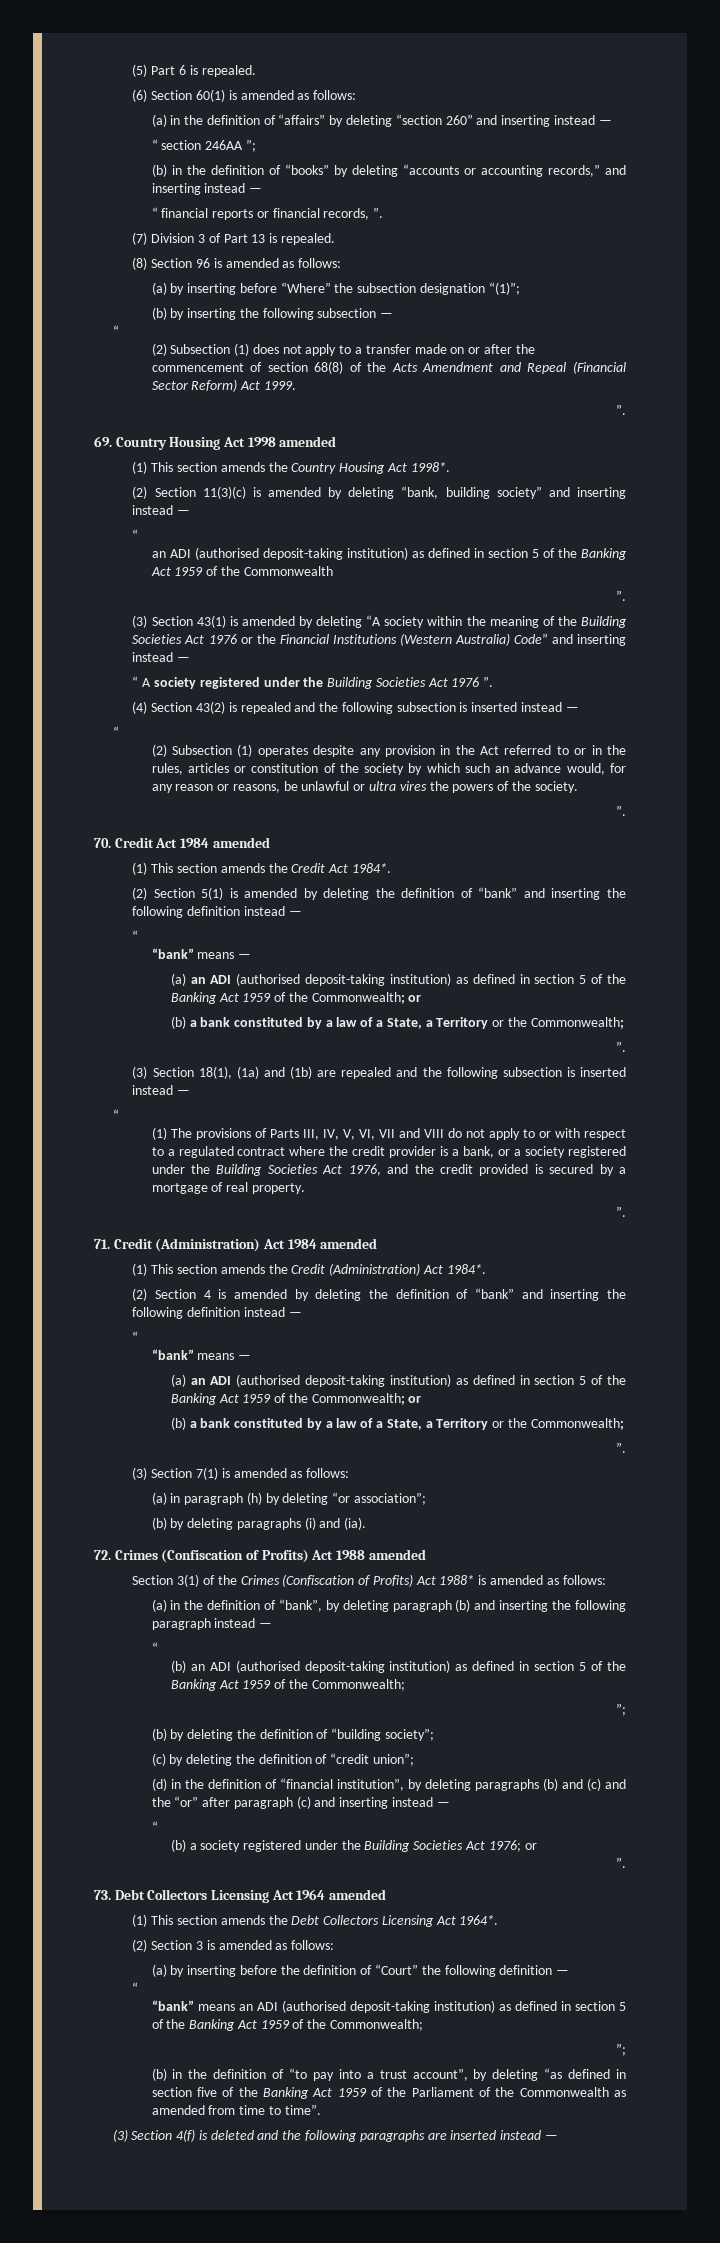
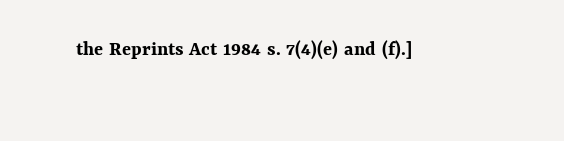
- (5) Part 6 is repealed.
- (6) Section 60(1) is amended as follows:
- (a) in the definition of “affairs” by deleting “section 260” and inserting instead —
- “ section 246AA ”;
- (b) in the definition of “books” by deleting “accounts or accounting records,” and inserting instead —
- “ financial reports or financial records, ”.
- (7) Division 3 of Part 13 is repealed.
- (8) Section 96 is amended as follows:
- (a) by inserting before “Where” the subsection designation “(1)”;
- (b) by inserting the following subsection —
- “
- (2) Subsection (1) does not apply to a transfer made on or after the commencement of section 68(8) of the Acts Amendment and Repeal (Financial Sector Reform) Act 1999.
- ”.
- 69. Country Housing Act 1998 amended
- (1) This section amends the Country Housing Act 1998*.
- (2) Section 11(3)(c) is amended by deleting “bank, building society” and inserting instead —
- “
- an ADI (authorised deposit-taking institution) as defined in section 5 of the Banking Act 1959 of the Commonwealth
- ”.
- (3) Section 43(1) is amended by deleting “A society within the meaning of the Building Societies Act 1976 or the Financial Institutions (Western Australia) Code” and inserting instead —
- “ A society registered under the Building Societies Act 1976 ”.
- (4) Section 43(2) is repealed and the following subsection is inserted instead —
- “
- (2) Subsection (1) operates despite any provision in the Act referred to or in the rules, articles or constitution of the society by which such an advance would, for any reason or reasons, be unlawful or ultra vires the powers of the society.
- ”.
- 70. Credit Act 1984 amended
- (1) This section amends the Credit Act 1984*.
- (2) Section 5(1) is amended by deleting the definition of “bank” and inserting the following definition instead —
- “
- “bank” means —
- (a) an ADI (authorised deposit-taking institution) as defined in section 5 of the Banking Act 1959 of the Commonwealth; or
- (b) a bank constituted by a law of a State, a Territory or the Commonwealth;
- ”.
- (3) Section 18(1), (1a) and (1b) are repealed and the following subsection is inserted instead —
- “
- (1) The provisions of Parts III, IV, V, VI, VII and VIII do not apply to or with respect to a regulated contract where the credit provider is a bank, or a society registered under the Building Societies Act 1976, and the credit provided is secured by a mortgage of real property.
- ”.
- 71. Credit (Administration) Act 1984 amended
- (1) This section amends the Credit (Administration) Act 1984*.
- (2) Section 4 is amended by deleting the definition of “bank” and inserting the following definition instead —
- “
- “bank” means —
- (a) an ADI (authorised deposit-taking institution) as defined in section 5 of the Banking Act 1959 of the Commonwealth; or
- (b) a bank constituted by a law of a State, a Territory or the Commonwealth;
- ”.
- (3) Section 7(1) is amended as follows:
- (a) in paragraph (h) by deleting “or association”;
- (b) by deleting paragraphs (i) and (ia).
- 72. Crimes (Confiscation of Profits) Act 1988 amended
- Section 3(1) of the Crimes (Confiscation of Profits) Act 1988* is amended as follows:
- (a) in the definition of “bank”, by deleting paragraph (b) and inserting the following paragraph instead —
- “
- (b) an ADI (authorised deposit-taking institution) as defined in section 5 of the Banking Act 1959 of the Commonwealth;
- ”;
- (b) by deleting the definition of “building society”;
- (c) by deleting the definition of “credit union”;
- (d) in the definition of “financial institution”, by deleting paragraphs (b) and (c) and the “or” after paragraph (c) and inserting instead —
- “
- (b) a society registered under the Building Societies Act 1976; or
- ”.
- 73. Debt Collectors Licensing Act 1964 amended
- (1) This section amends the Debt Collectors Licensing Act 1964*.
- (2) Section 3 is amended as follows:
- (a) by inserting before the definition of “Court” the following definition —
- “
- “bank” means an ADI (authorised deposit-taking institution) as defined in section 5 of the Banking Act 1959 of the Commonwealth;
- ”;
- (b) in the definition of “to pay into a trust account”, by deleting “as defined in section five of the Banking Act 1959 of the Parliament of the Commonwealth as amended from time to time”.
- (3) Section 4(f) is deleted and the following paragraphs are inserted instead —
+ the Reprints Act 1984 s. 7(4)(e) and (f).]

